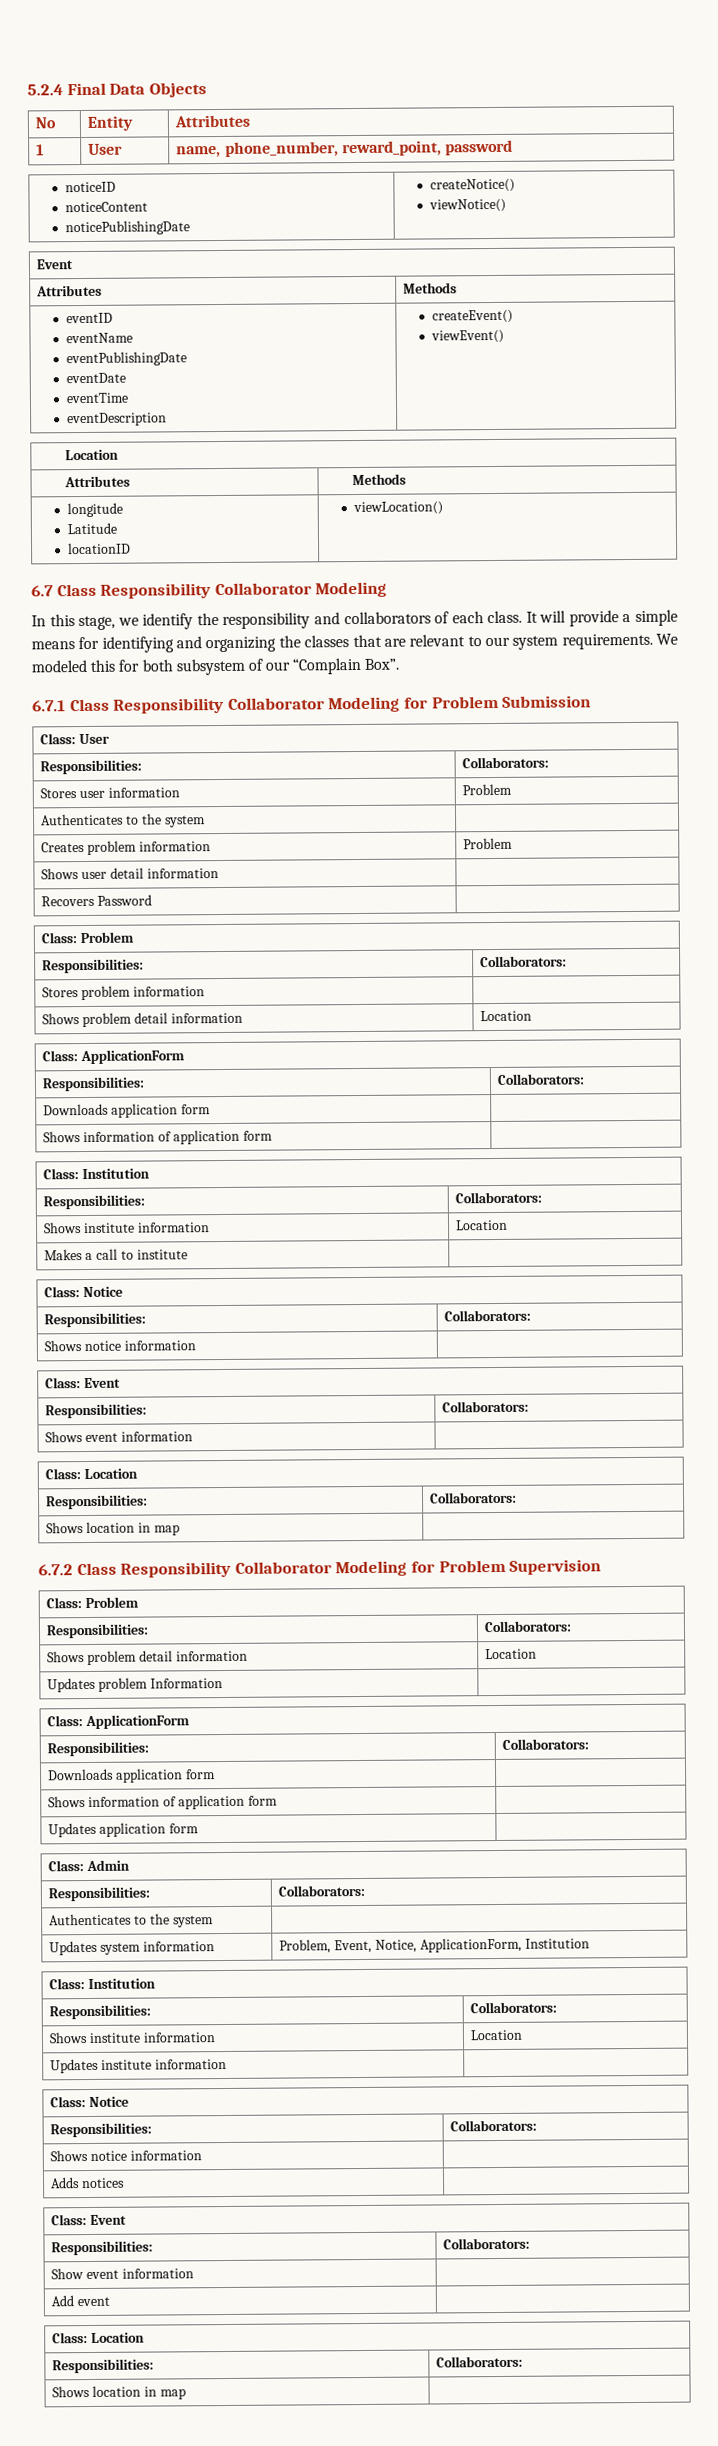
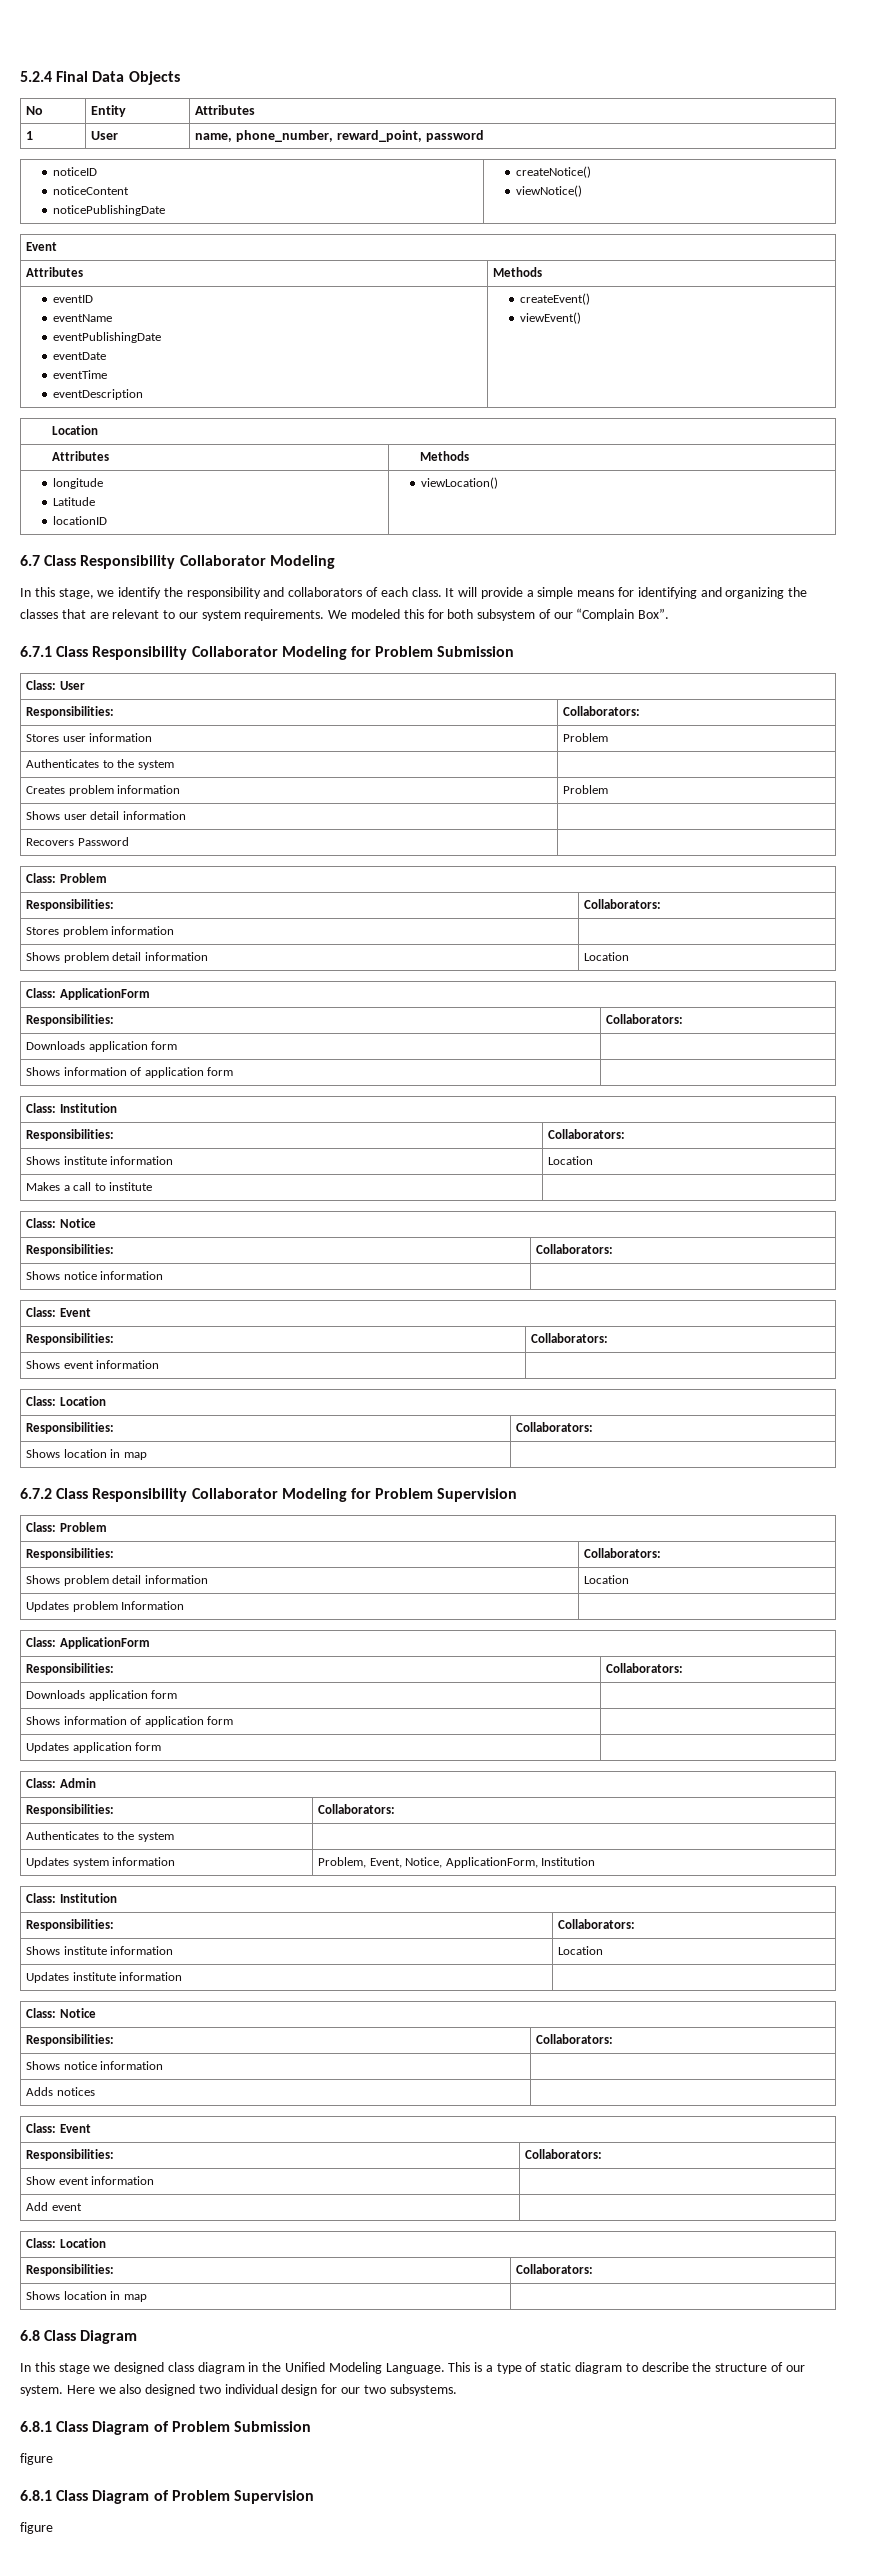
+ 6.8 Class Diagram
+ In this stage we designed class diagram in the Unified Modeling Language. This is a type of static diagram to describe the structure of our system. Here we also designed two individual design for our two subsystems.
+ 6.8.1 Class Diagram of Problem Submission
+ figure
+ 6.8.1 Class Diagram of Problem Supervision
+ figure

